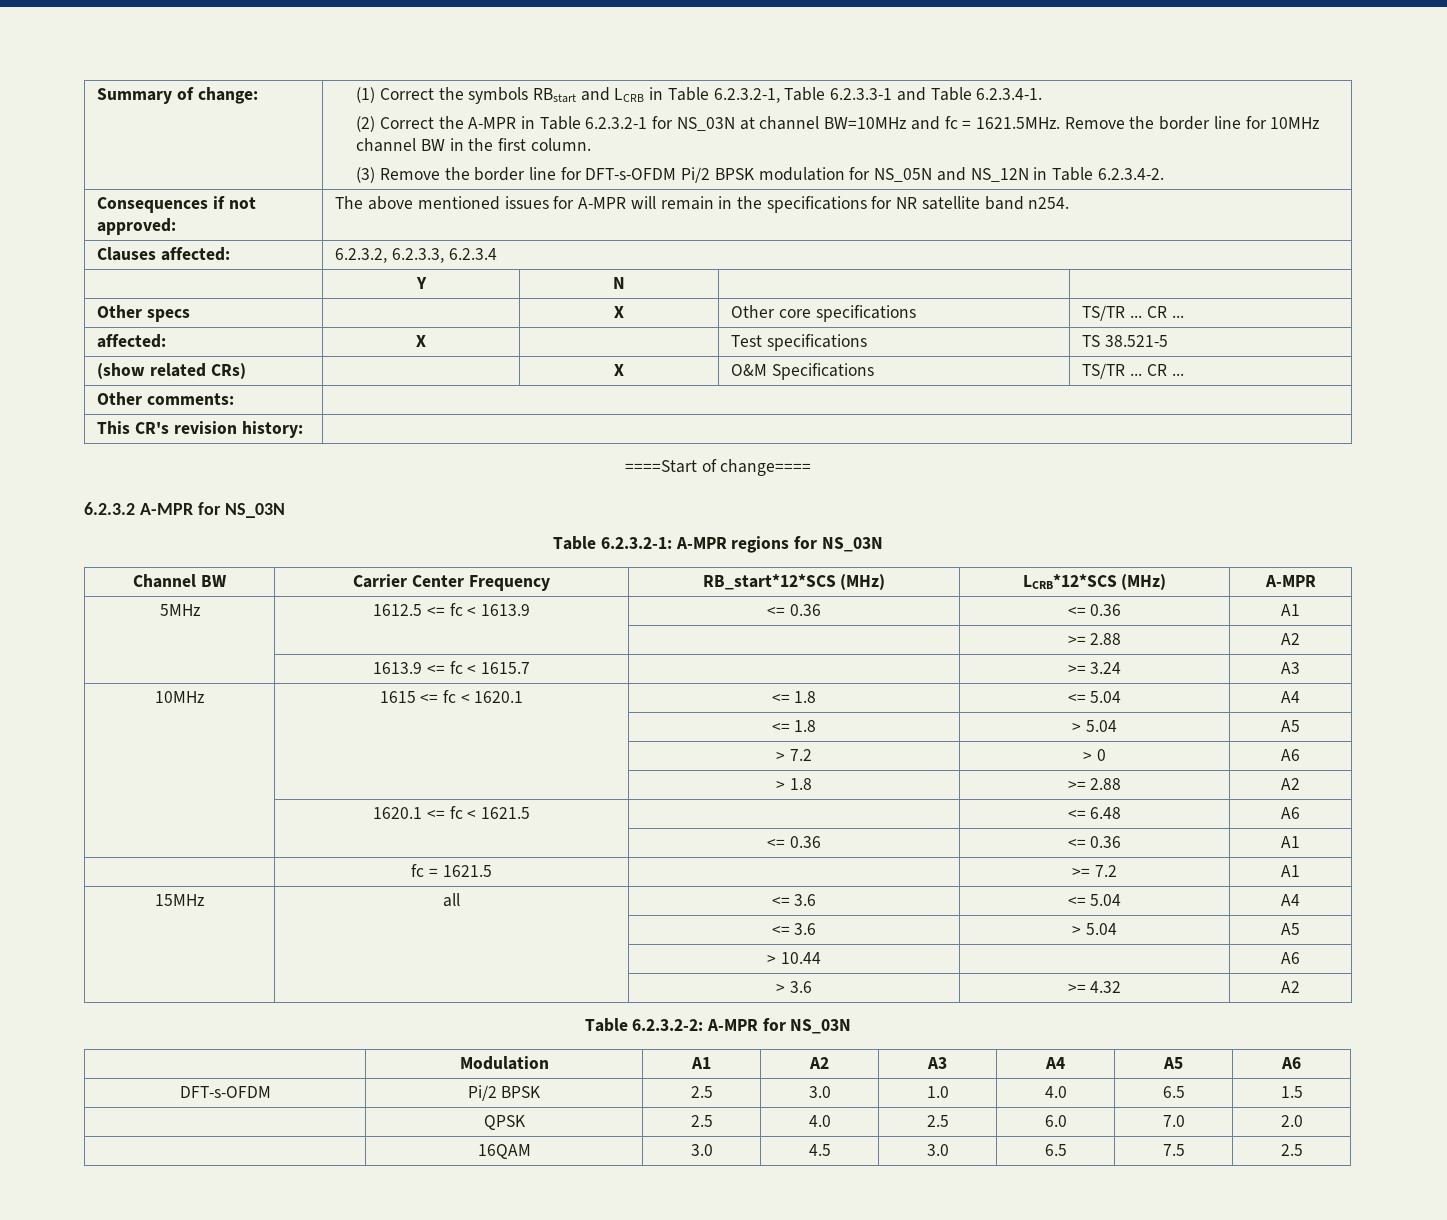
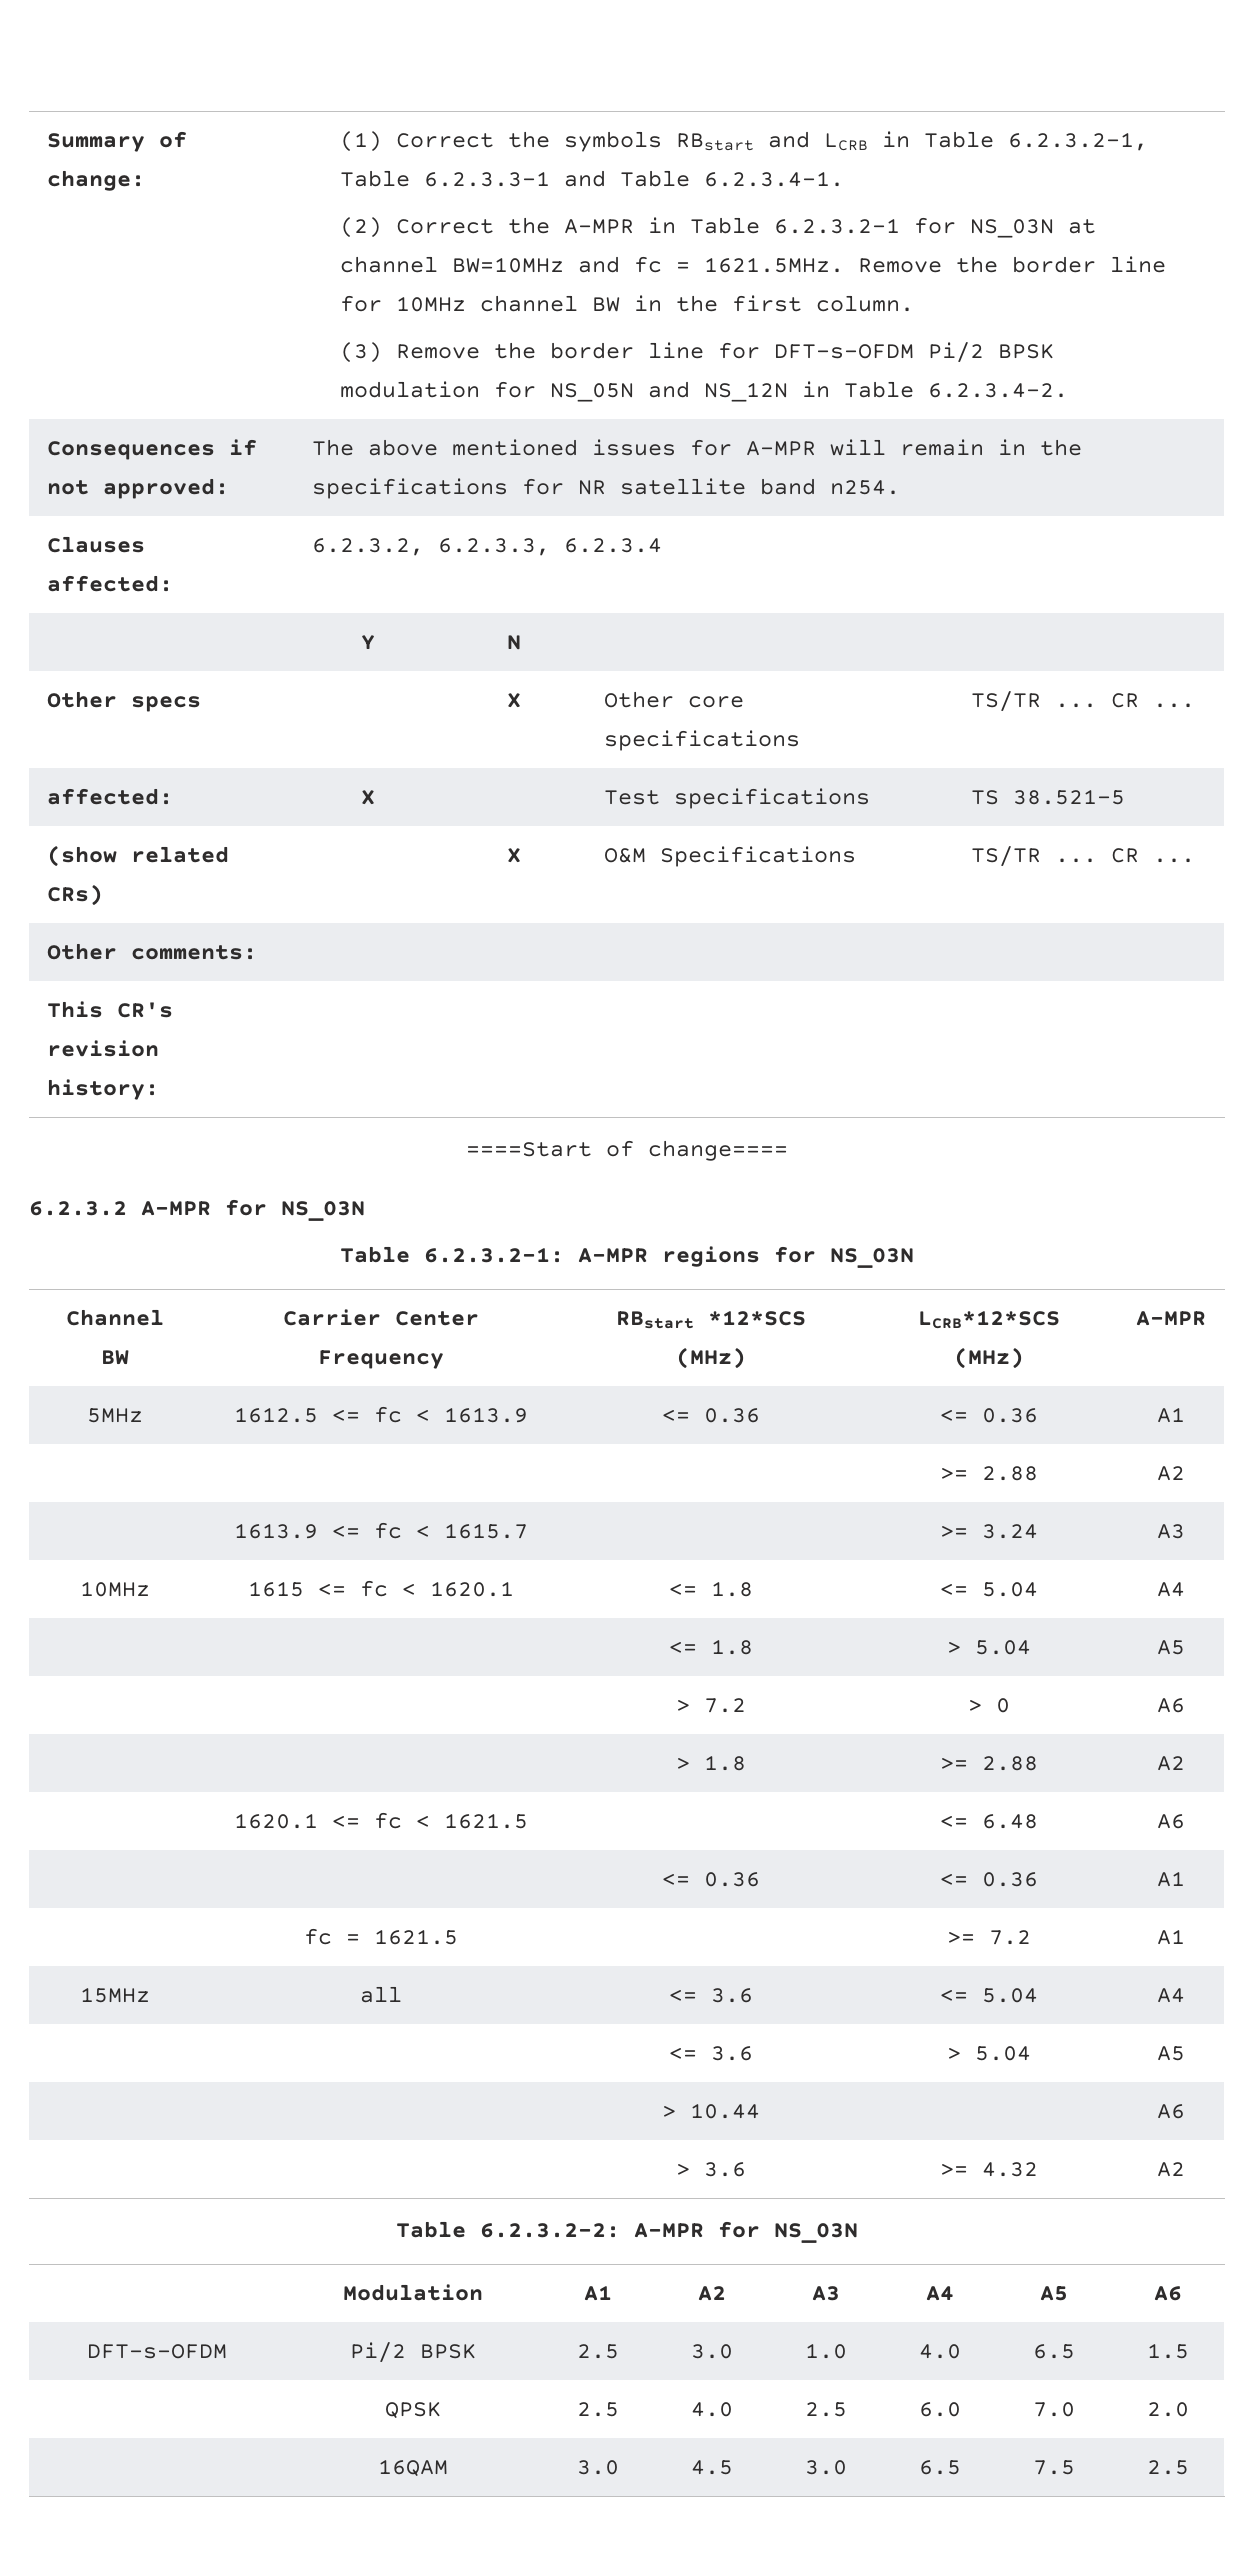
- Channel BW | Carrier Center Frequency | RB_start*12*SCS (MHz) | LCRB*12*SCS (MHz) | A-MPR
+ Channel BW | Carrier Center Frequency | RBstart *12*SCS (MHz) | LCRB*12*SCS (MHz) | A-MPR

